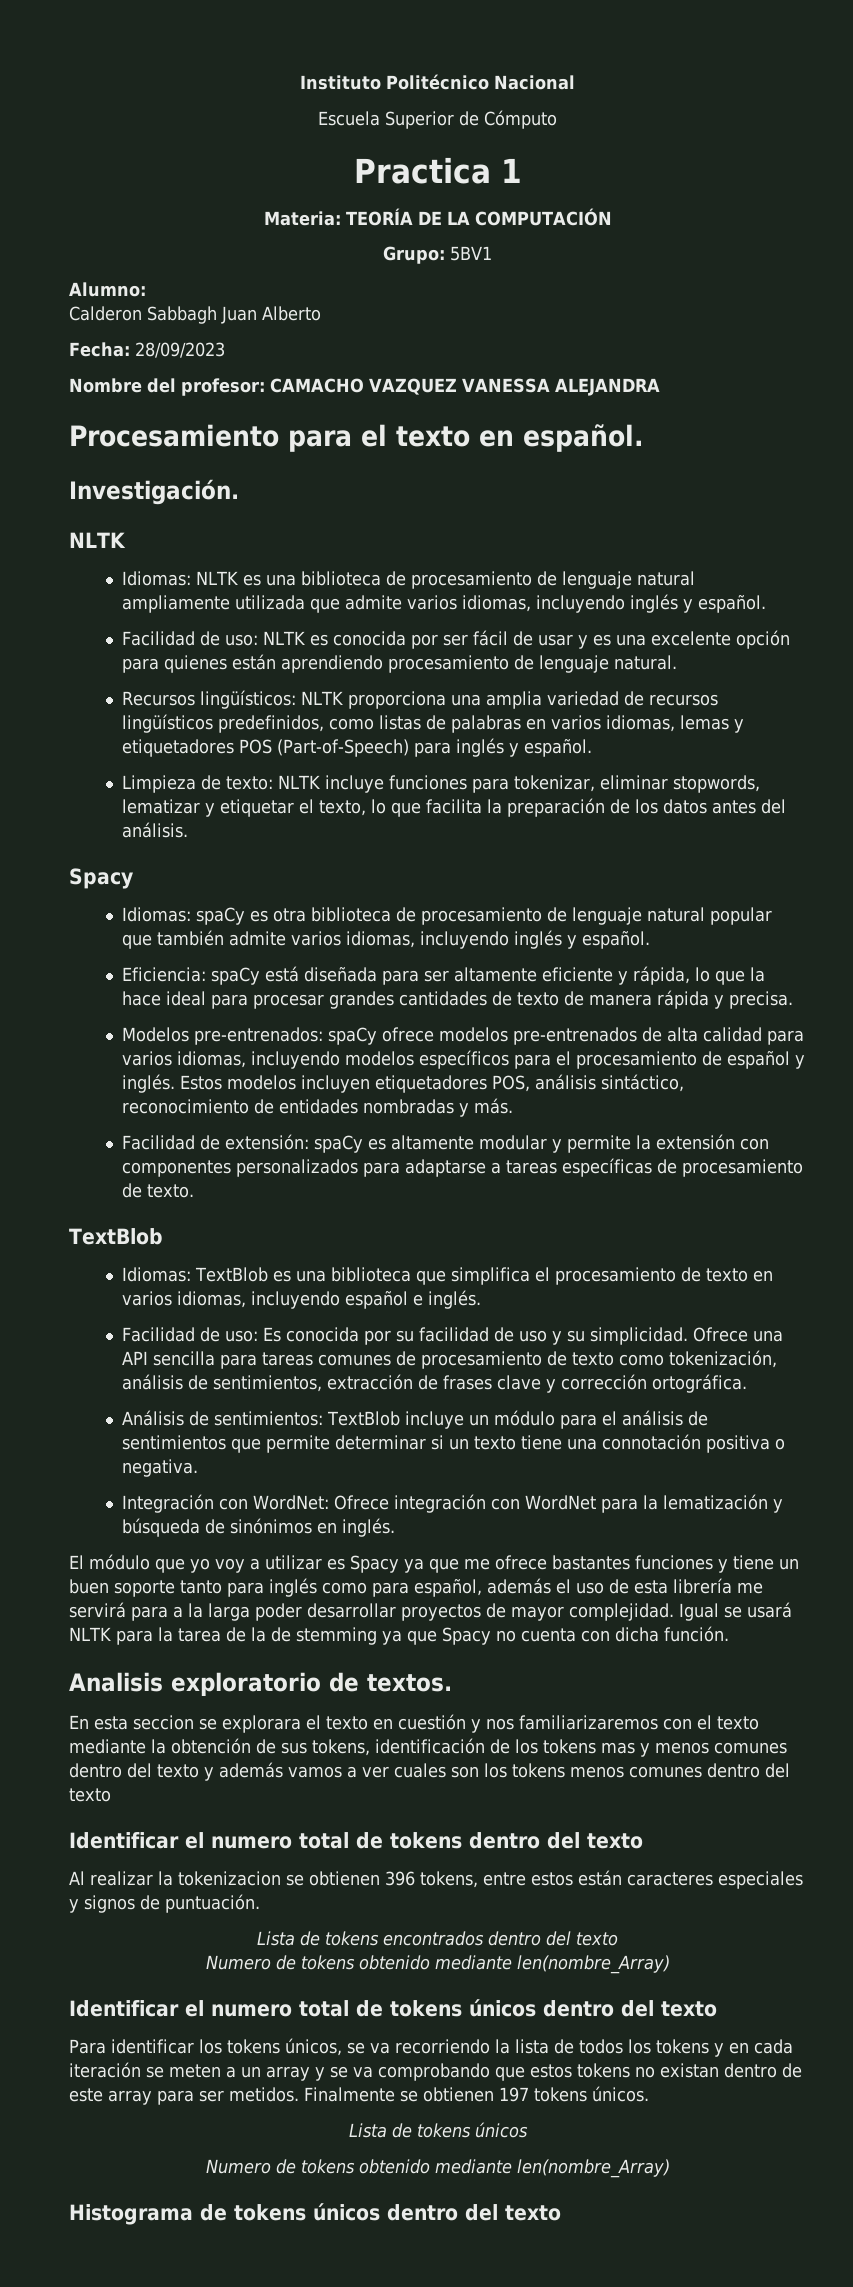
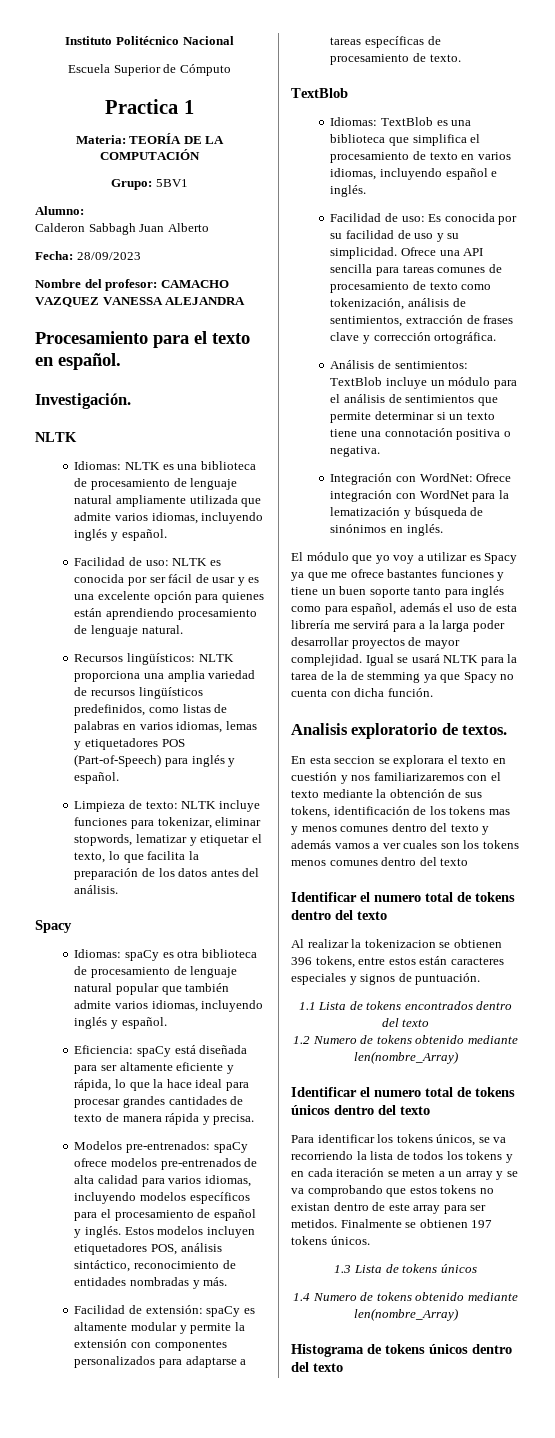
- Lista de tokens encontrados dentro del texto
- Numero de tokens obtenido mediante len(nombre_Array)
+ 1.1 Lista de tokens encontrados dentro del texto
+ 1.2 Numero de tokens obtenido mediante len(nombre_Array)
- Lista de tokens únicos
- Numero de tokens obtenido mediante len(nombre_Array)
+ 1.3 Lista de tokens únicos
+ 1.4 Numero de tokens obtenido mediante len(nombre_Array)

